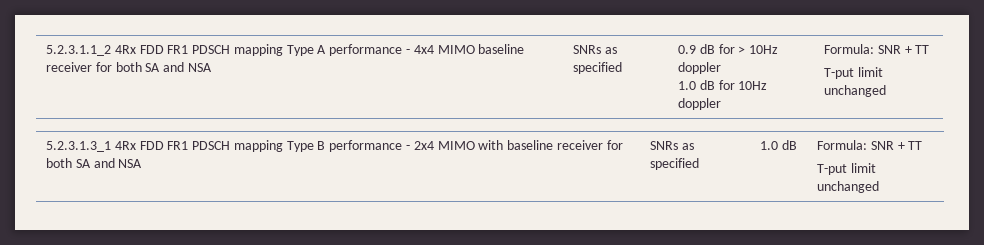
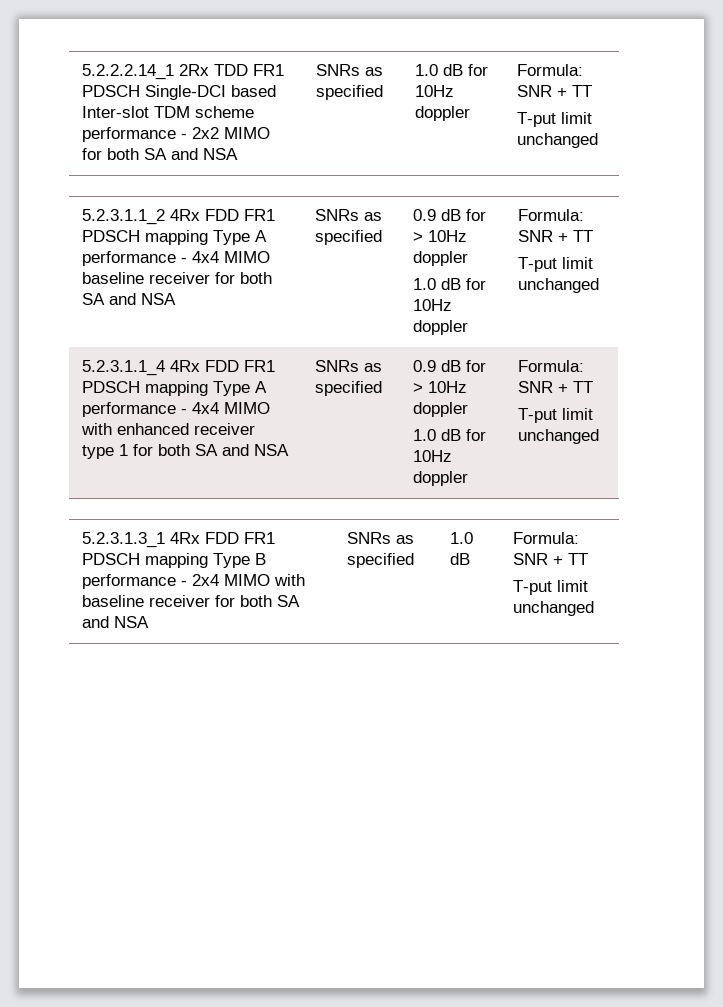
+ 5.2.2.2.14_1 2Rx TDD FR1 PDSCH Single-DCI based Inter-slot TDM scheme performance - 2x2 MIMO for both SA and NSA | SNRs as specified | 1.0 dB for 10Hz doppler | Formula: SNR + TT
+ T-put limit unchanged
+ 5.2.3.1.1_4 4Rx FDD FR1 PDSCH mapping Type A performance - 4x4 MIMO with enhanced receiver type 1 for both SA and NSA | SNRs as specified | 0.9 dB for > 10Hz doppler
+ 1.0 dB for 10Hz doppler | Formula: SNR + TT
+ T-put limit unchanged

